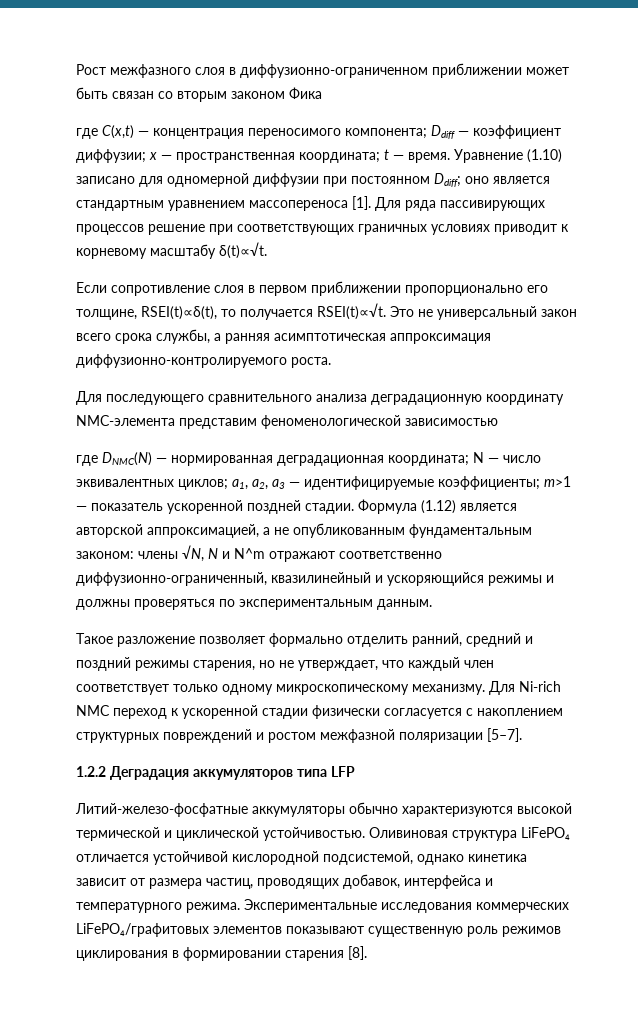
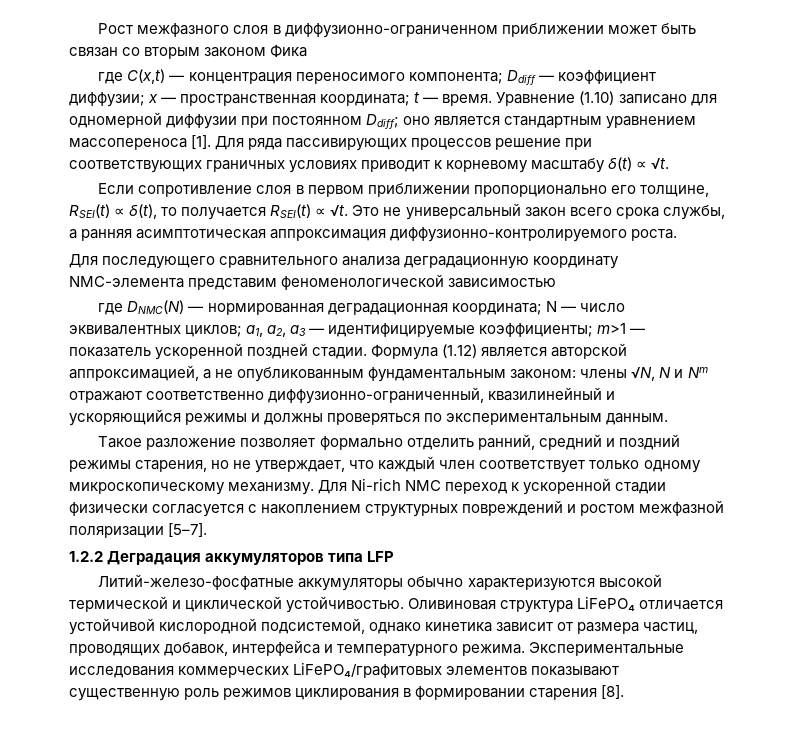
- Для ряда пассивирующих процессов решение при соответствующих граничных условиях приводит к корневому масштабу δ(t)∝√t.
+ Для ряда пассивирующих процессов решение при соответствующих граничных условиях приводит к корневому масштабу δ(t) ∝ √t.
- Если сопротивление слоя в первом приближении пропорционально его толщине, RSEI(t)∝δ(t), то получается RSEI(t)∝√t.
+ Если сопротивление слоя в первом приближении пропорционально его толщине, RSEI(t) ∝ δ(t), то получается RSEI(t) ∝ √t.
- Формула (1.12) является авторской аппроксимацией, а не опубликованным фундаментальным законом: члены √N, N и N^m отражают соответственно диффузионно-ограниченный, квазилинейный и ускоряющийся режимы и должны проверяться по экспериментальным данным.
+ Формула (1.12) является авторской аппроксимацией, а не опубликованным фундаментальным законом: члены √N, N и Nm отражают соответственно диффузионно-ограниченный, квазилинейный и ускоряющийся режимы и должны проверяться по экспериментальным данным.

